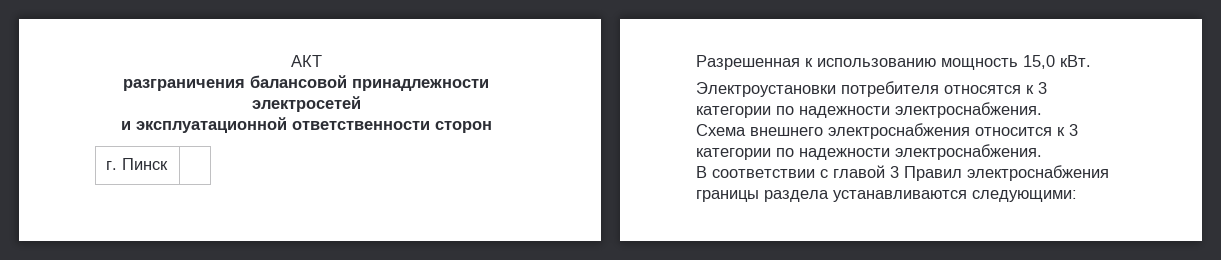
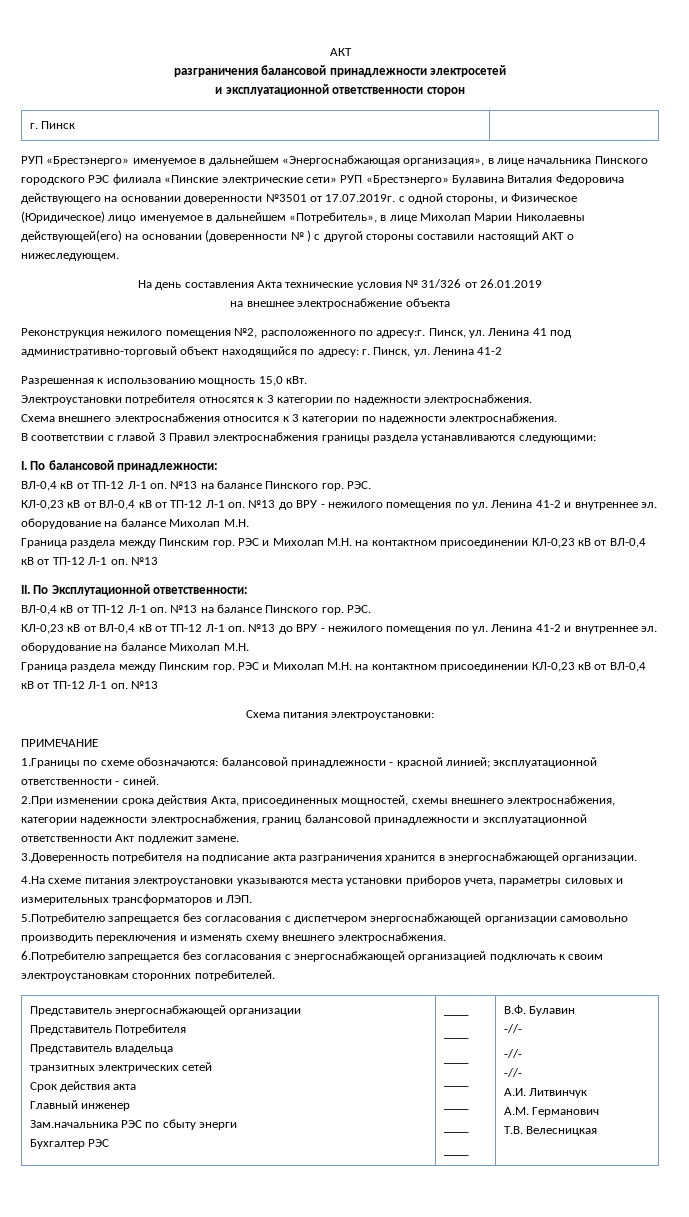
+ РУП «Брестэнерго» именуемое в дальнейшем «Энергоснабжающая организация», в лице начальника Пинского городского РЭС филиала «Пинские электрические сети» РУП «Брестэнерго» Булавина Виталия Федоровича действующего на основании доверенности №3501 от 17.07.2019г. с одной стороны, и Физическое (Юридическое) лицо именуемое в дальнейшем «Потребитель», в лице Михолап Марии Николаевны действующей(его) на основании (доверенности № ) с другой стороны составили настоящий АКТ о нижеследующем.
+ На день составления Акта технические условия № 31/326 от 26.01.2019
+ на внешнее электроснабжение объекта
+ Реконструкция нежилого помещения №2, расположенного по адресу:г. Пинск, ул. Ленина 41 под административно-торговый объект находящийся по адресу: г. Пинск, ул. Ленина 41-2
+ I. По балансовой принадлежности:
+ ВЛ-0,4 кВ от ТП-12 Л-1 оп. №13 на балансе Пинского гор. РЭС.
+ КЛ-0,23 кВ от ВЛ-0,4 кВ от ТП-12 Л-1 оп. №13 до ВРУ - нежилого помещения по ул. Ленина 41-2 и внутреннее эл. оборудование на балансе Михолап М.Н.
+ Граница раздела между Пинским гор. РЭС и Михолап М.Н. на контактном присоединении КЛ-0,23 кВ от ВЛ-0,4 кВ от ТП-12 Л-1 оп. №13
+ II. По Эксплутационной ответственности:
+ ВЛ-0,4 кВ от ТП-12 Л-1 оп. №13 на балансе Пинского гор. РЭС.
+ КЛ-0,23 кВ от ВЛ-0,4 кВ от ТП-12 Л-1 оп. №13 до ВРУ - нежилого помещения по ул. Ленина 41-2 и внутреннее эл. оборудование на балансе Михолап М.Н.
+ Граница раздела между Пинским гор. РЭС и Михолап М.Н. на контактном присоединении КЛ-0,23 кВ от ВЛ-0,4 кВ от ТП-12 Л-1 оп. №13
+ Схема питания электроустановки:
+ ПРИМЕЧАНИЕ
+ 1.Границы по схеме обозначаются: балансовой принадлежности - красной линией; эксплуатационной ответственности - синей.
+ 2.При изменении срока действия Акта, присоединенных мощностей, схемы внешнего электроснабжения, категории надежности электроснабжения, границ балансовой принадлежности и эксплуатационной ответственности Акт подлежит замене.
+ 3.Доверенность потребителя на подписание акта разграничения хранится в энергоснабжающей организации.
+ 4.На схеме питания электроустановки указываются места установки приборов учета, параметры силовых и измерительных трансформаторов и ЛЭП.
+ 5.Потребителю запрещается без согласования с диспетчером энергоснабжающей организации самовольно производить переключения и изменять схему внешнего электроснабжения.
+ 6.Потребителю запрещается без согласования с энергоснабжающей организацией подключать к своим электроустановкам сторонних потребителей.
+ Представитель энергоснабжающей организации
+ Представитель Потребителя
+ Представитель владельца
+ транзитных электрических сетей
+ Срок действия акта
+ Главный инженер
+ Зам.начальника РЭС по сбыту энерги
+ Бухгалтер РЭС | ____
+ ____
+ ____
+ ____
+ ____
+ ____
+ ____ | В.Ф. Булавин
+ -//-
+ -//-
+ -//-
+ А.И. Литвинчук
+ А.М. Германович
+ Т.В. Велесницкая

